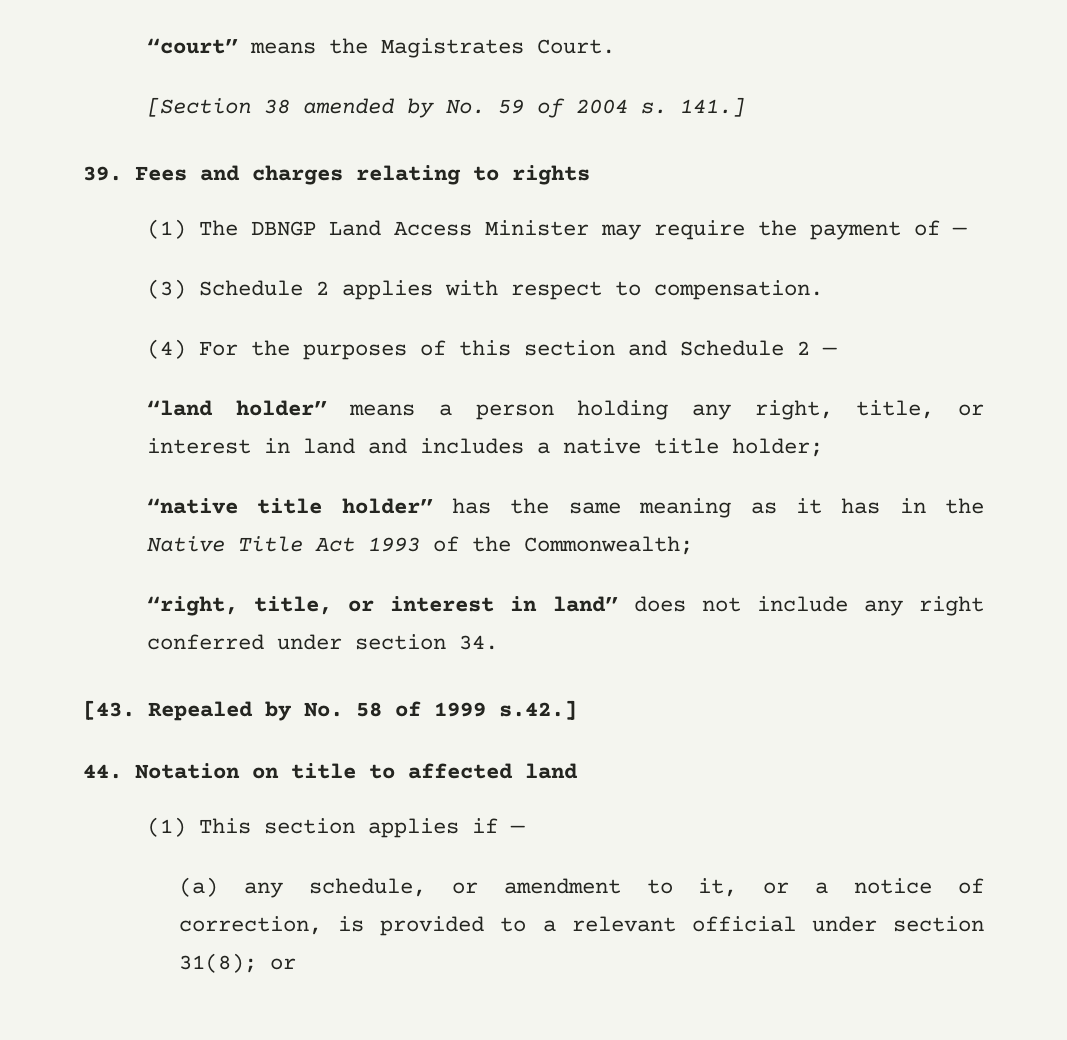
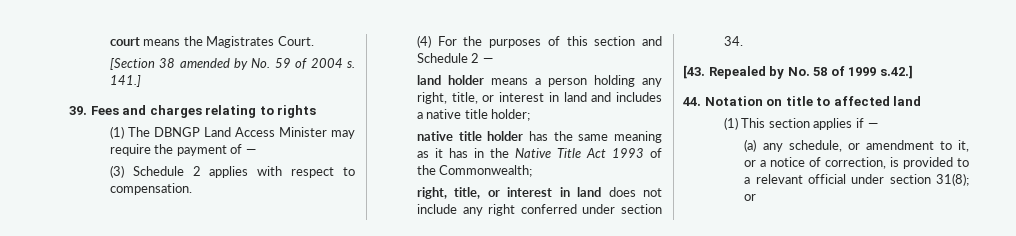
- “court” means the Magistrates Court.
+ court means the Magistrates Court.
- “land holder” means a person holding any right, title, or interest in land and includes a native title holder;
+ land holder means a person holding any right, title, or interest in land and includes a native title holder;
- “native title holder” has the same meaning as it has in the Native Title Act 1993 of the Commonwealth;
+ native title holder has the same meaning as it has in the Native Title Act 1993 of the Commonwealth;
- “right, title, or interest in land” does not include any right conferred under section 34.
+ right, title, or interest in land does not include any right conferred under section 34.

